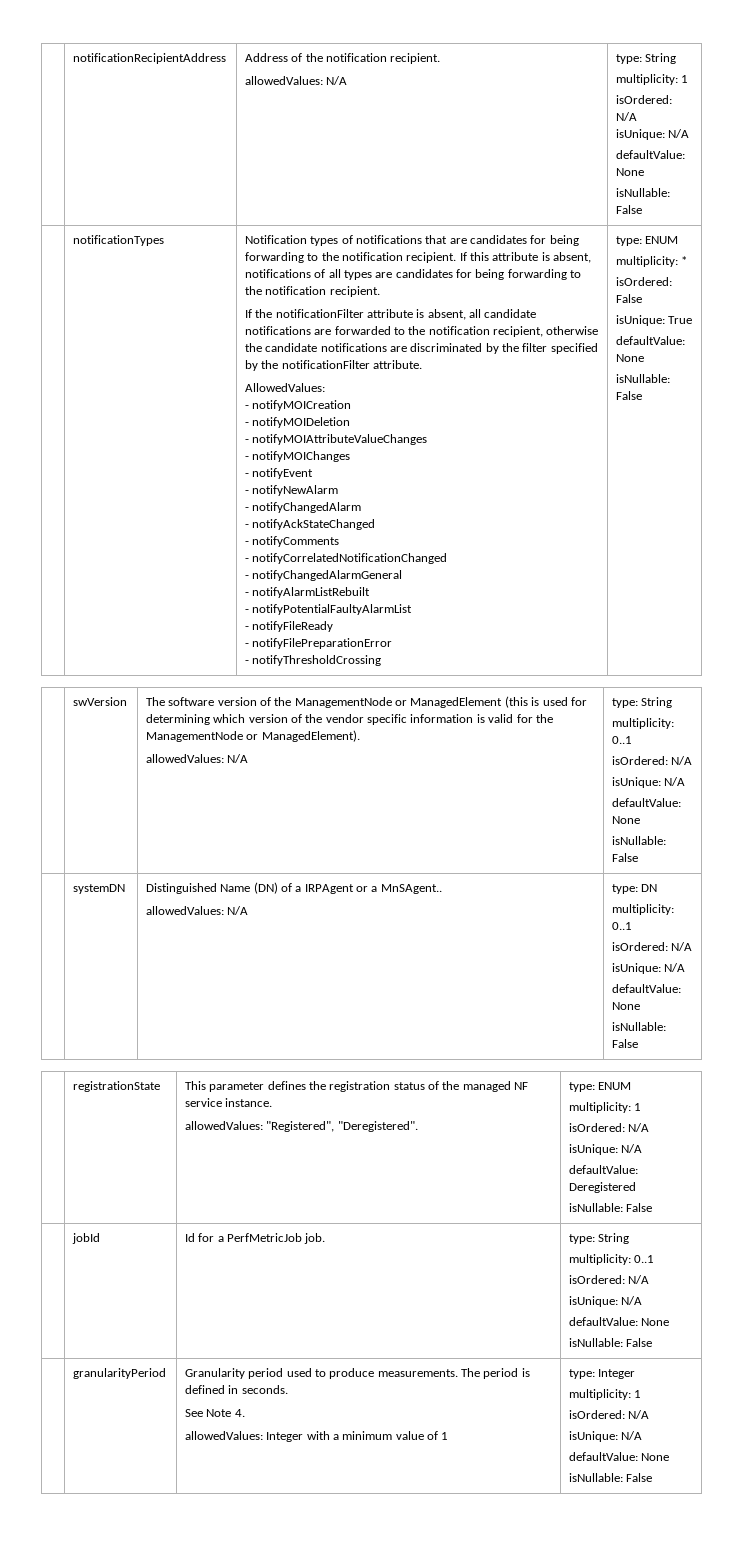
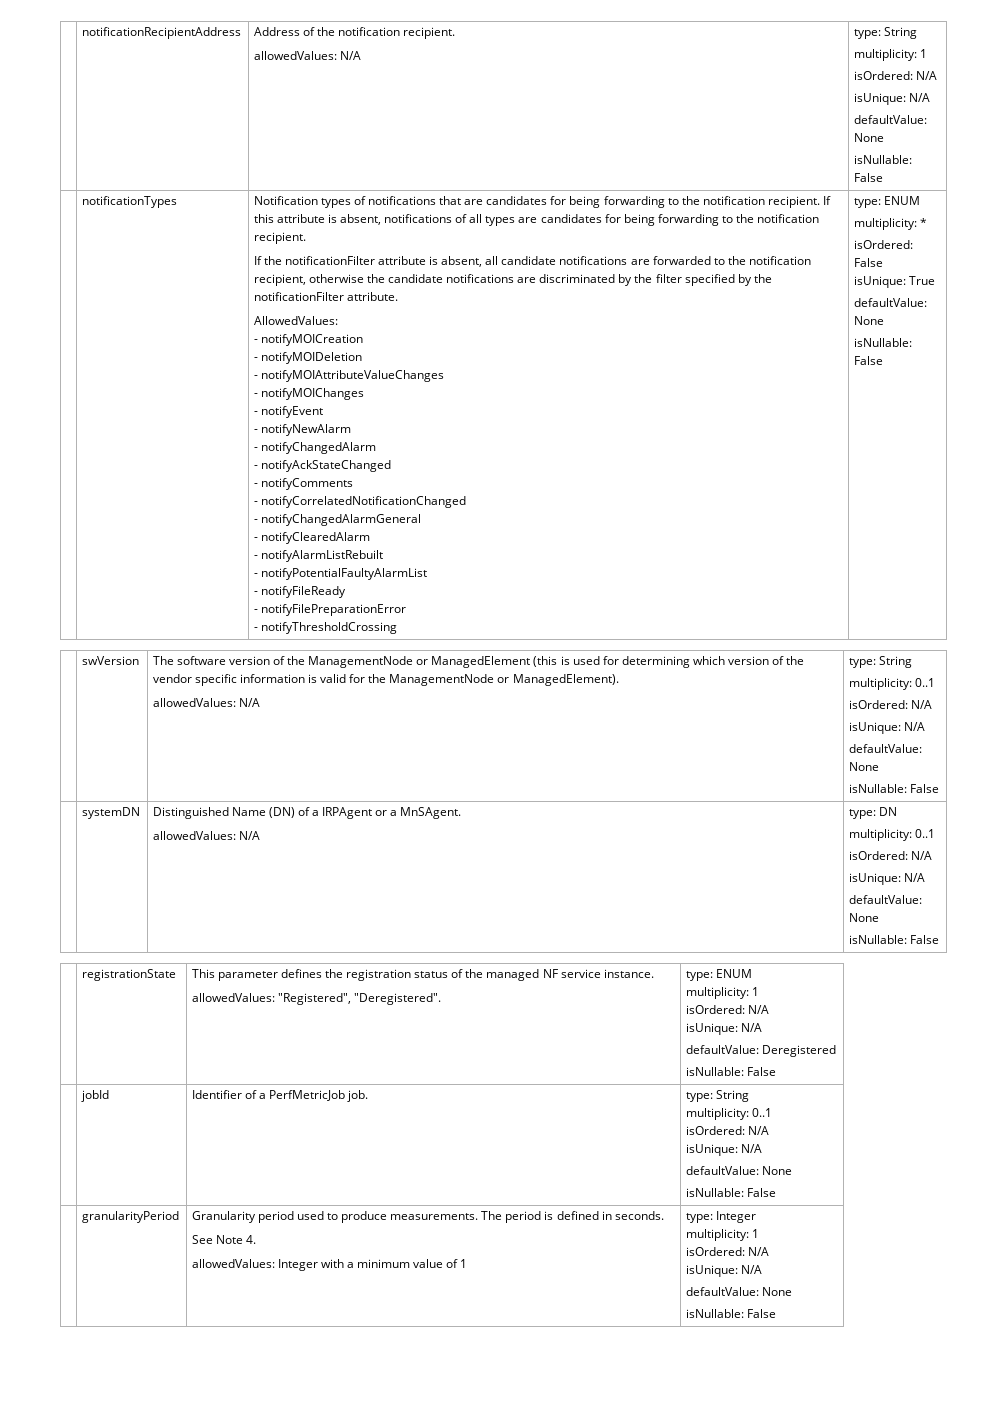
+ - notifyClearedAlarm
- | systemDN | Distinguished Name (DN) of a IRPAgent or a MnSAgent..
+ | systemDN | Distinguished Name (DN) of a IRPAgent or a MnSAgent.
- | jobId | Id for a PerfMetricJob job. | type: String
+ | jobId | Identifier of a PerfMetricJob job. | type: String

